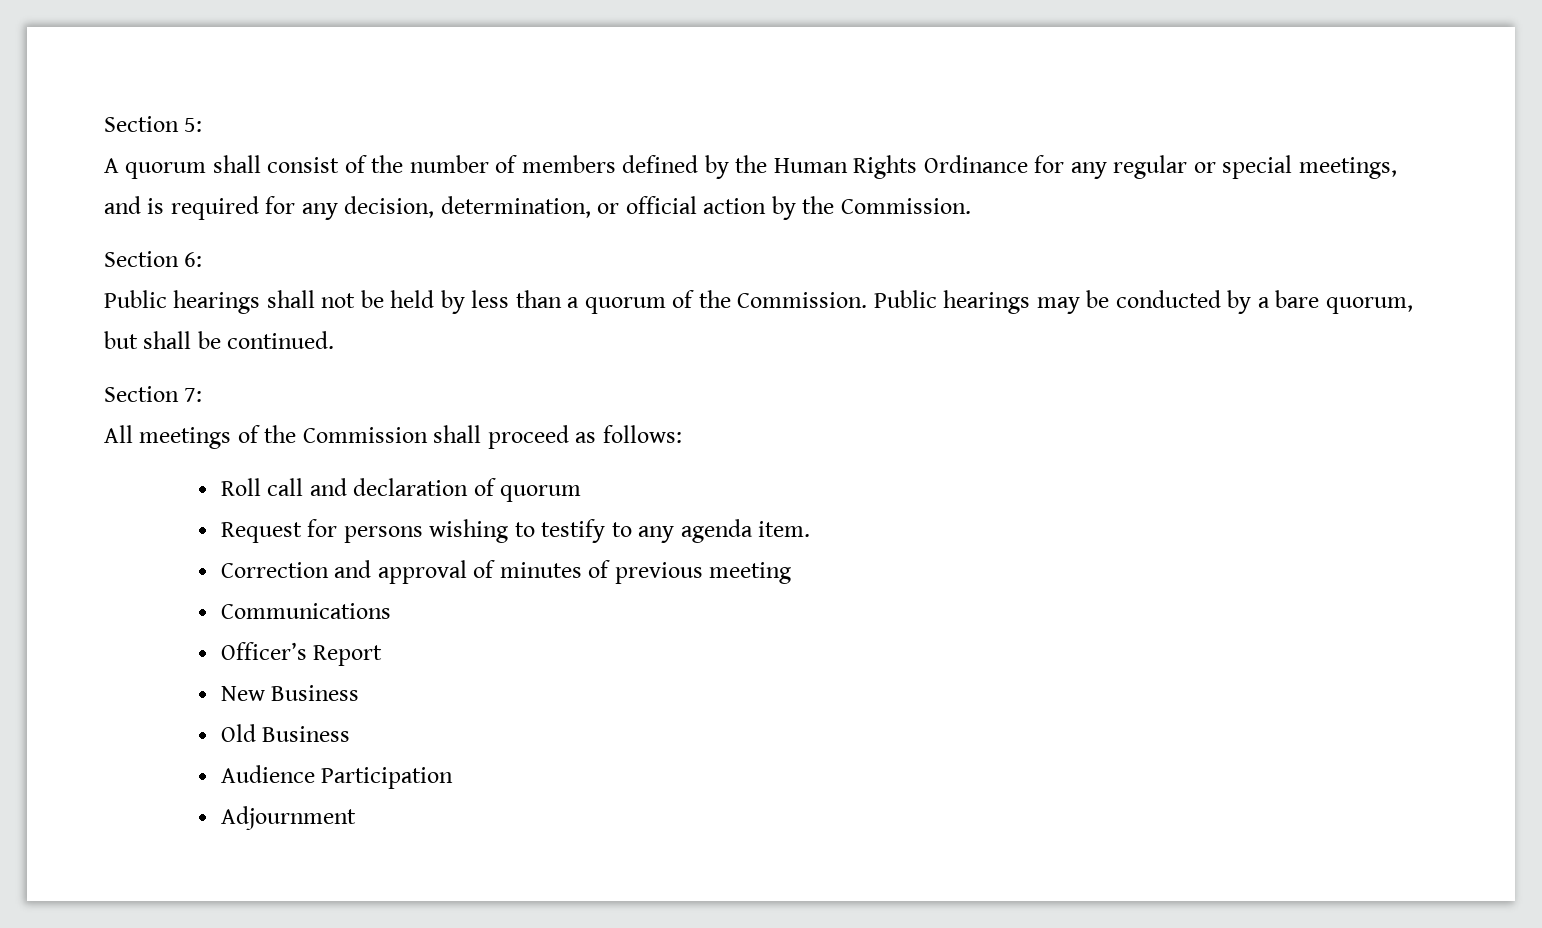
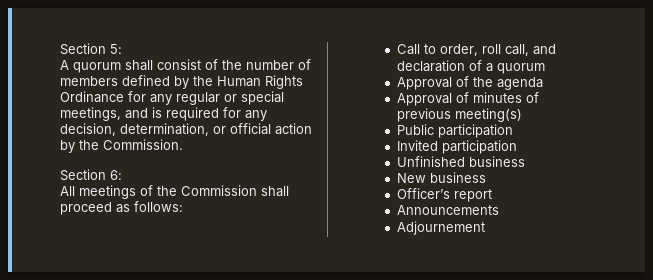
- Public hearings shall not be held by less than a quorum of the Commission. Public hearings may be conducted by a bare quorum, but shall be continued.
- Section 7:
- Roll call and declaration of quorum
+ Call to order, roll call, and declaration of a quorum
- Request for persons wishing to testify to any agenda item.
- Correction and approval of minutes of previous meeting
- Communications
- Officer’s Report
- New Business
- Old Business
- Audience Participation
- Adjournment
+ Approval of the agenda
+ Approval of minutes of previous meeting(s)
+ Public participation
+ Invited participation
+ Unfinished business
+ New business
+ Officer’s report
+ Announcements
+ Adjournement

